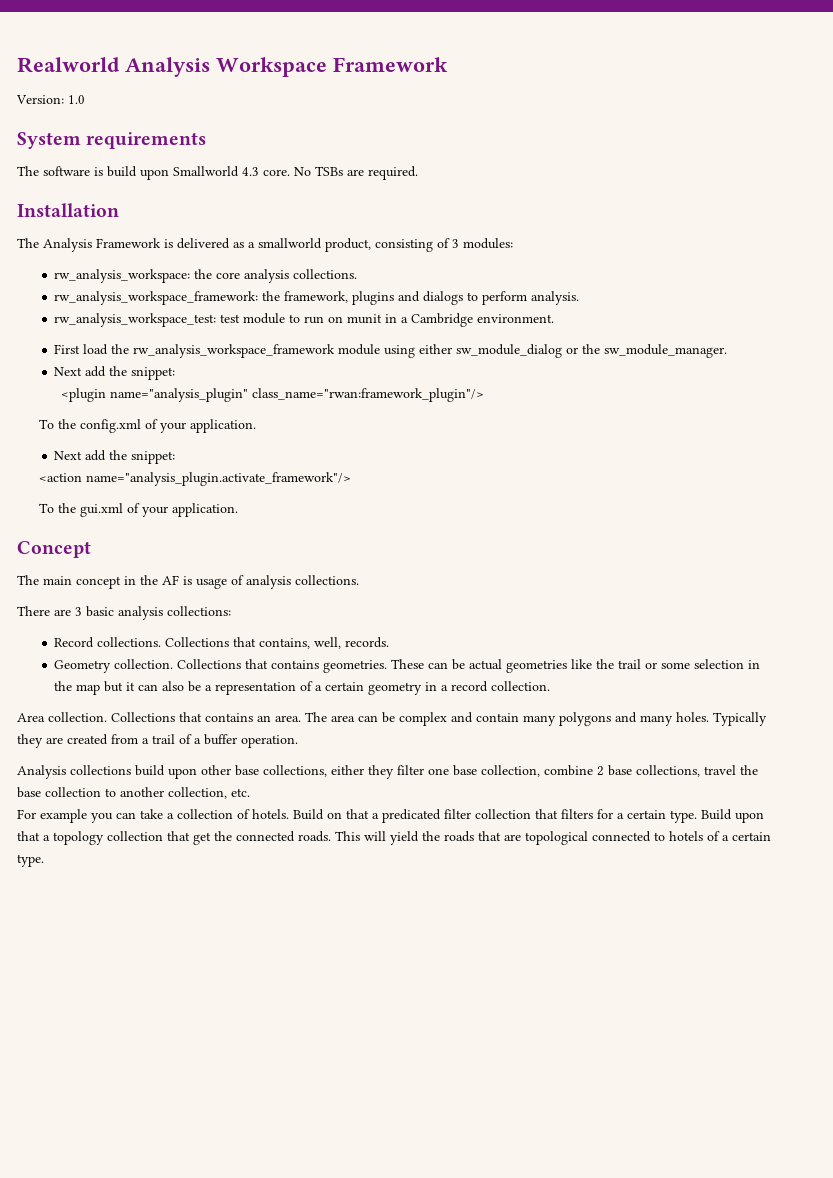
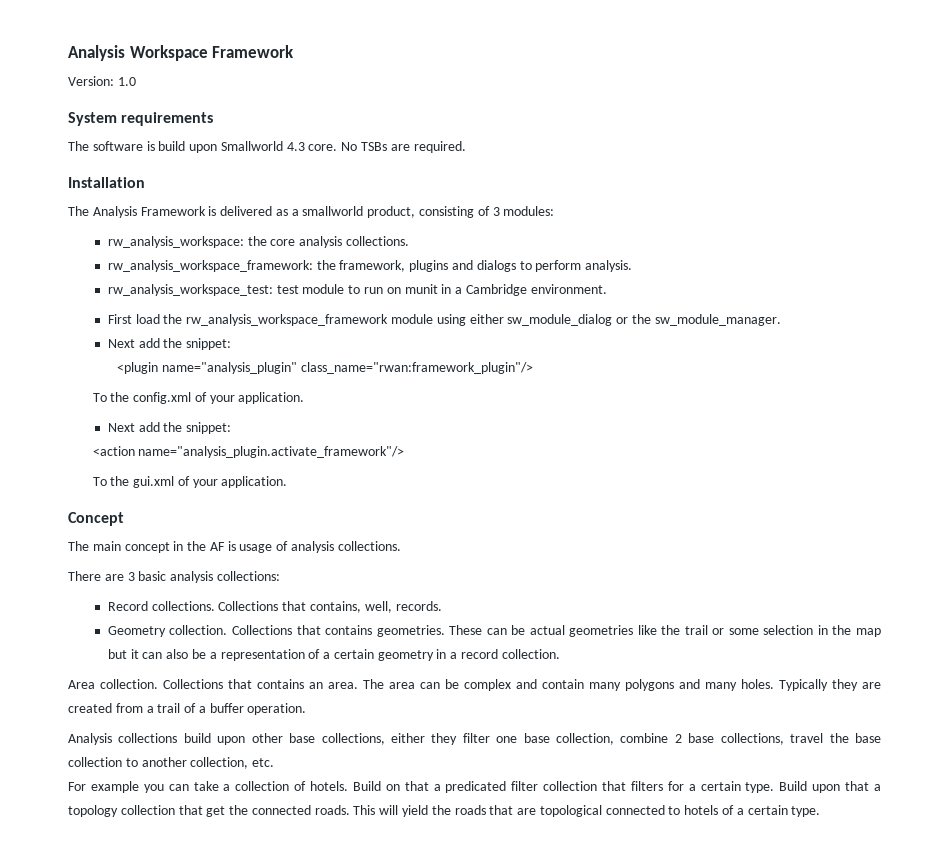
- Realworld Analysis Workspace Framework
+ Analysis Workspace Framework

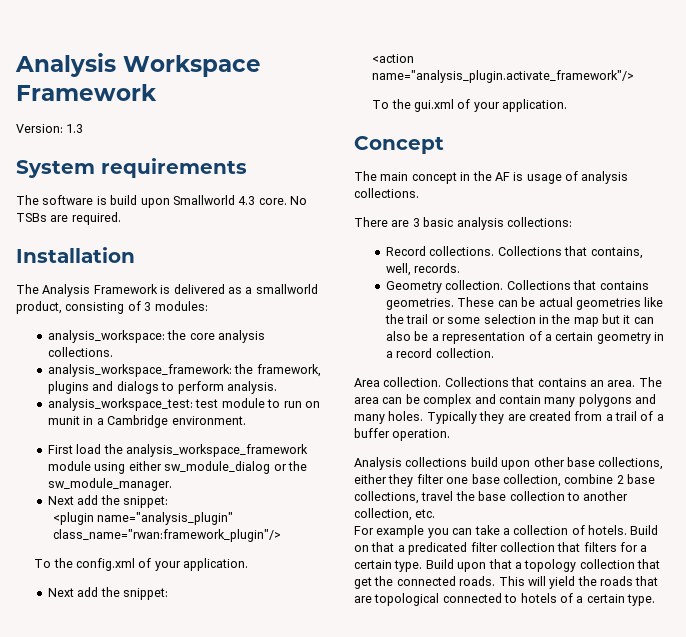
- Version: 1.0
+ Version: 1.3
- rw_analysis_workspace: the core analysis collections.
+ analysis_workspace: the core analysis collections.
- rw_analysis_workspace_framework: the framework, plugins and dialogs to perform analysis.
+ analysis_workspace_framework: the framework, plugins and dialogs to perform analysis.
- rw_analysis_workspace_test: test module to run on munit in a Cambridge environment.
+ analysis_workspace_test: test module to run on munit in a Cambridge environment.
- First load the rw_analysis_workspace_framework module using either sw_module_dialog or the sw_module_manager.
+ First load the analysis_workspace_framework module using either sw_module_dialog or the sw_module_manager.

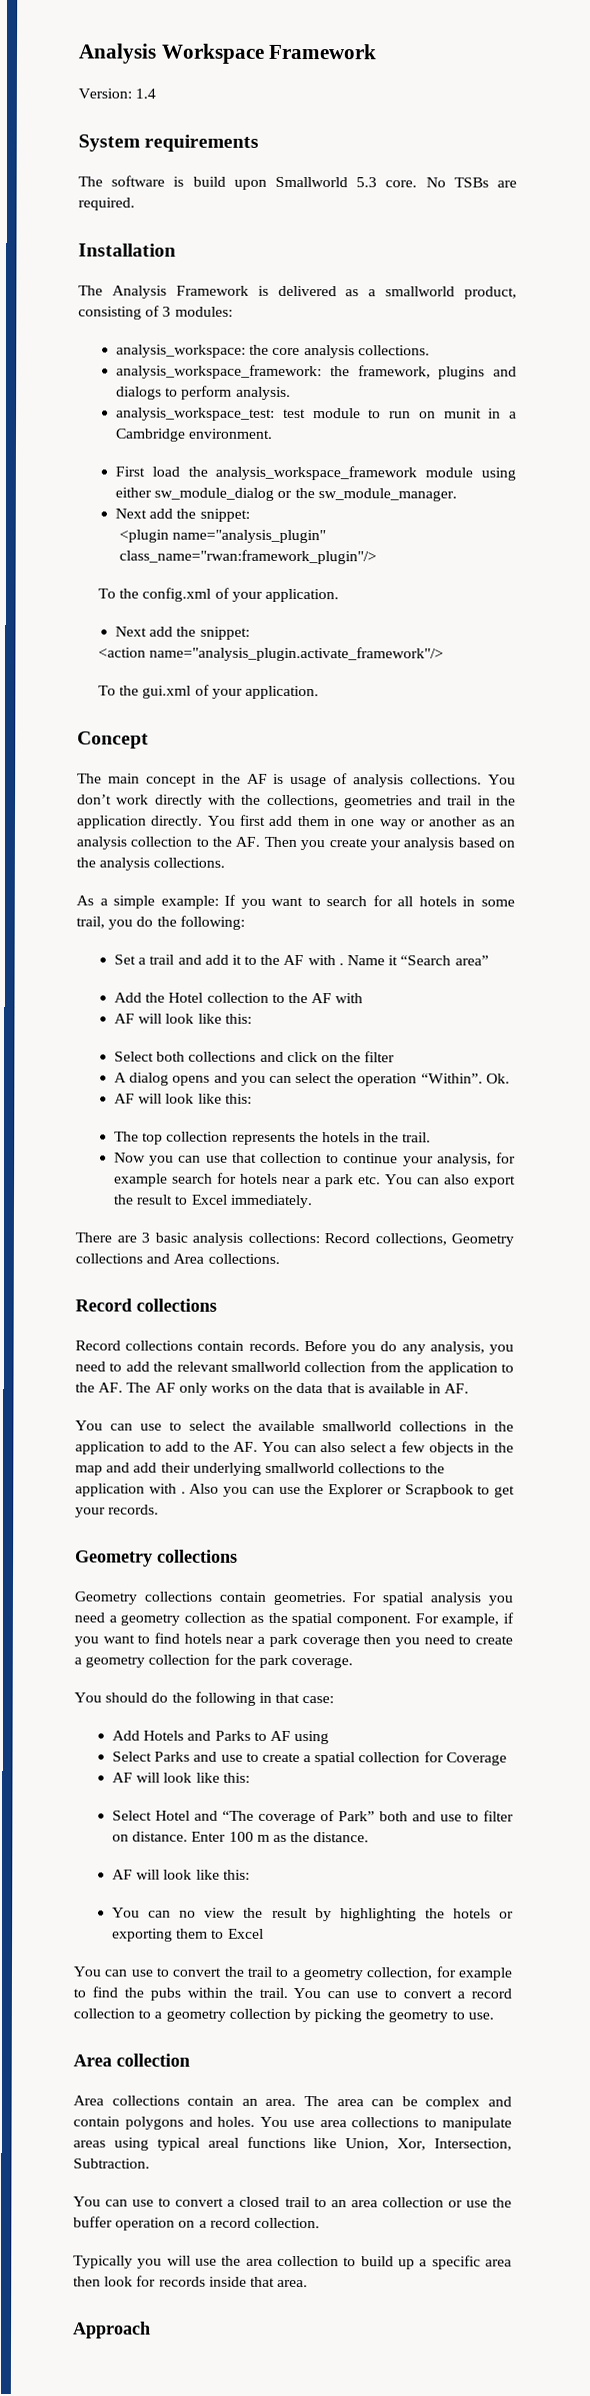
- Version: 1.3
+ Version: 1.4
- The software is build upon Smallworld 4.3 core.
+ The software is build upon Smallworld 5.3 core.
+ You don’t work directly with the collections, geometries and trail in the application directly. You first add them in one way or another as an analysis collection to the AF. Then you create your analysis based on the analysis collections.
+ As a simple example: If you want to search for all hotels in some trail, you do the following:
+ Set a trail and add it to the AF with . Name it “Search area”
+ Add the Hotel collection to the AF with
+ AF will look like this:
+ Select both collections and click on the filter
+ A dialog opens and you can select the operation “Within”. Ok.
+ AF will look like this:
+ The top collection represents the hotels in the trail.
+ Now you can use that collection to continue your analysis, for example search for hotels near a park etc. You can also export the result to Excel immediately.
- There are 3 basic analysis collections:
- Record collections. Collections that contains, well, records.
- Geometry collection. Collections that contains geometries. These can be actual geometries like the trail or some selection in the map but it can also be a representation of a certain geometry in a record collection.
- Area collection. Collections that contains an area.
+ There are 3 basic analysis collections: Record collections, Geometry collections and Area collections.
+ Record collections
+ Record collections contain records. Before you do any analysis, you need to add the relevant smallworld collection from the application to the AF. The AF only works on the data that is available in AF.
+ You can use to select the available smallworld collections in the application to add to the AF. You can also select a few objects in the map and add their underlying smallworld collections to the application with . Also you can use the Explorer or Scrapbook to get your records.
+ Geometry collections
+ Geometry collections contain geometries. For spatial analysis you need a geometry collection as the spatial component. For example, if you want to find hotels near a park coverage then you need to create a geometry collection for the park coverage.
+ You should do the following in that case:
+ Add Hotels and Parks to AF using
+ Select Parks and use to create a spatial collection for Coverage
+ AF will look like this:
+ Select Hotel and “The coverage of Park” both and use to filter on distance. Enter 100 m as the distance.
+ AF will look like this:
+ You can no view the result by highlighting the hotels or exporting them to Excel
+ You can use to convert the trail to a geometry collection, for example to find the pubs within the trail. You can use to convert a record collection to a geometry collection by picking the geometry to use.
+ Area collection
+ Area collections contain an area.
- The area can be complex and contain many polygons and many holes. Typically they are created from a trail of a buffer operation.
- Analysis collections build upon other base collections, either they filter one base collection, combine 2 base collections, travel the base collection to another collection, etc.
- For example you can take a collection of hotels. Build on that a predicated filter collection that filters for a certain type. Build upon that a topology collection that get the connected roads. This will yield the roads that are topological connected to hotels of a certain type.
+ The area can be complex and contain polygons and holes. You use area collections to manipulate areas using typical areal functions like Union, Xor, Intersection, Subtraction.
+ You can use to convert a closed trail to an area collection or use the buffer operation on a record collection.
+ Typically you will use the area collection to build up a specific area then look for records inside that area.
+ Approach

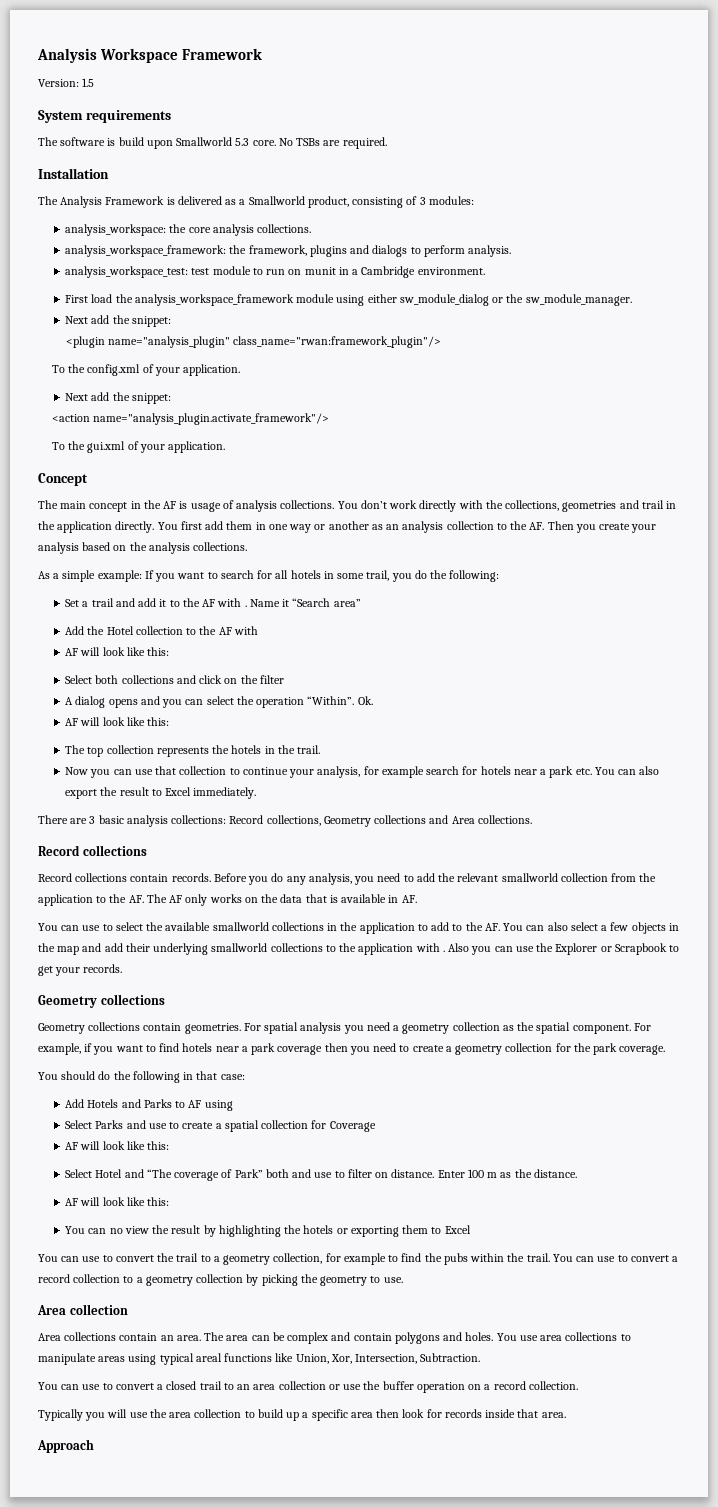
- Version: 1.4
+ Version: 1.5
- The Analysis Framework is delivered as a smallworld product, consisting of 3 modules:
+ The Analysis Framework is delivered as a Smallworld product, consisting of 3 modules:

